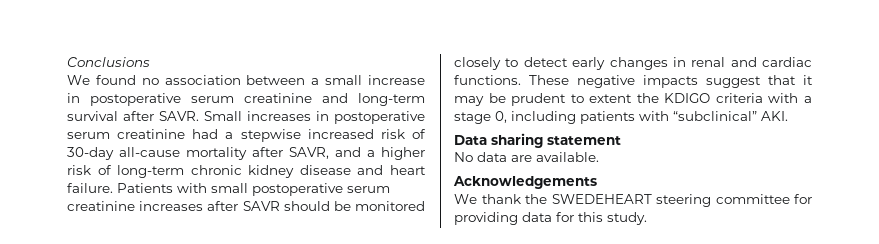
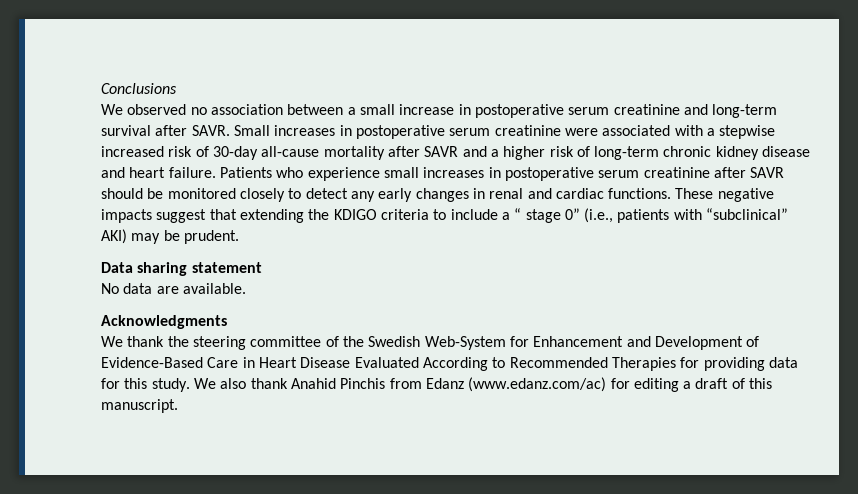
- We found no association between a small increase in postoperative serum creatinine and long-term survival after SAVR.
+ We observed no association between a small increase in postoperative serum creatinine and long-term survival after SAVR.
- Small increases in postoperative serum creatinine had a stepwise increased risk of 30-day all-cause mortality after SAVR, and a higher risk of long-term chronic kidney disease and heart failure.
+ Small increases in postoperative serum creatinine were associated with a stepwise increased risk of 30-day all-cause mortality after SAVR and a higher risk of long-term chronic kidney disease and heart failure.
- Patients with small postoperative serum creatinine increases after SAVR should be monitored closely to detect early changes in renal and cardiac functions.
+ Patients who experience small increases in postoperative serum creatinine after SAVR should be monitored closely to detect any early changes in renal and cardiac functions.
- These negative impacts suggest that it may be prudent to extent the KDIGO criteria with a stage 0, including patients with “subclinical” AKI.
+ These negative impacts suggest that extending the KDIGO criteria to include a “ stage 0” (i.e., patients with “subclinical” AKI) may be prudent.
- Acknowledgements
+ Acknowledgments
- We thank the SWEDEHEART steering committee for providing data for this study.
+ We thank the steering committee of the Swedish Web-System for Enhancement and Development of Evidence-Based Care in Heart Disease Evaluated According to Recommended Therapies for providing data for this study.
+ We also thank Anahid Pinchis from Edanz (www.edanz.com/ac) for editing a draft of this manuscript.

